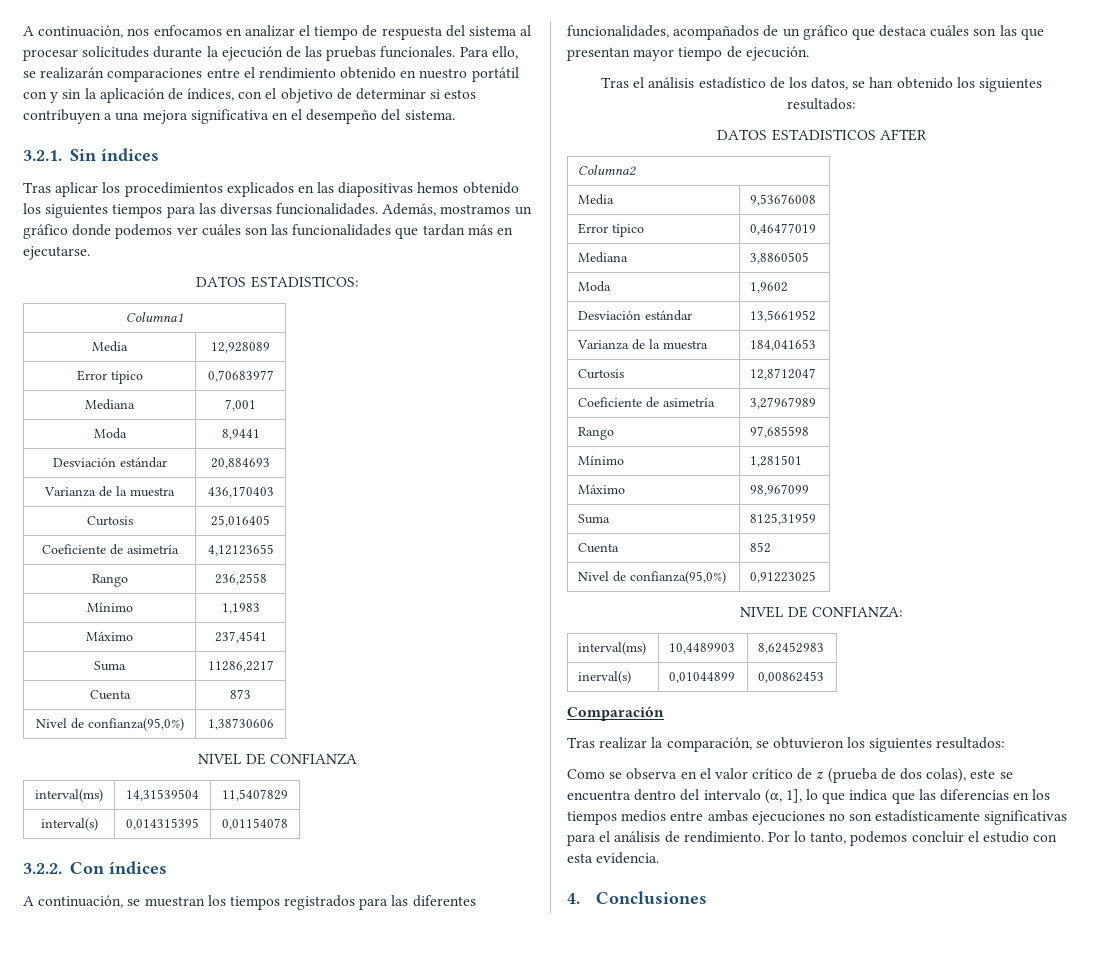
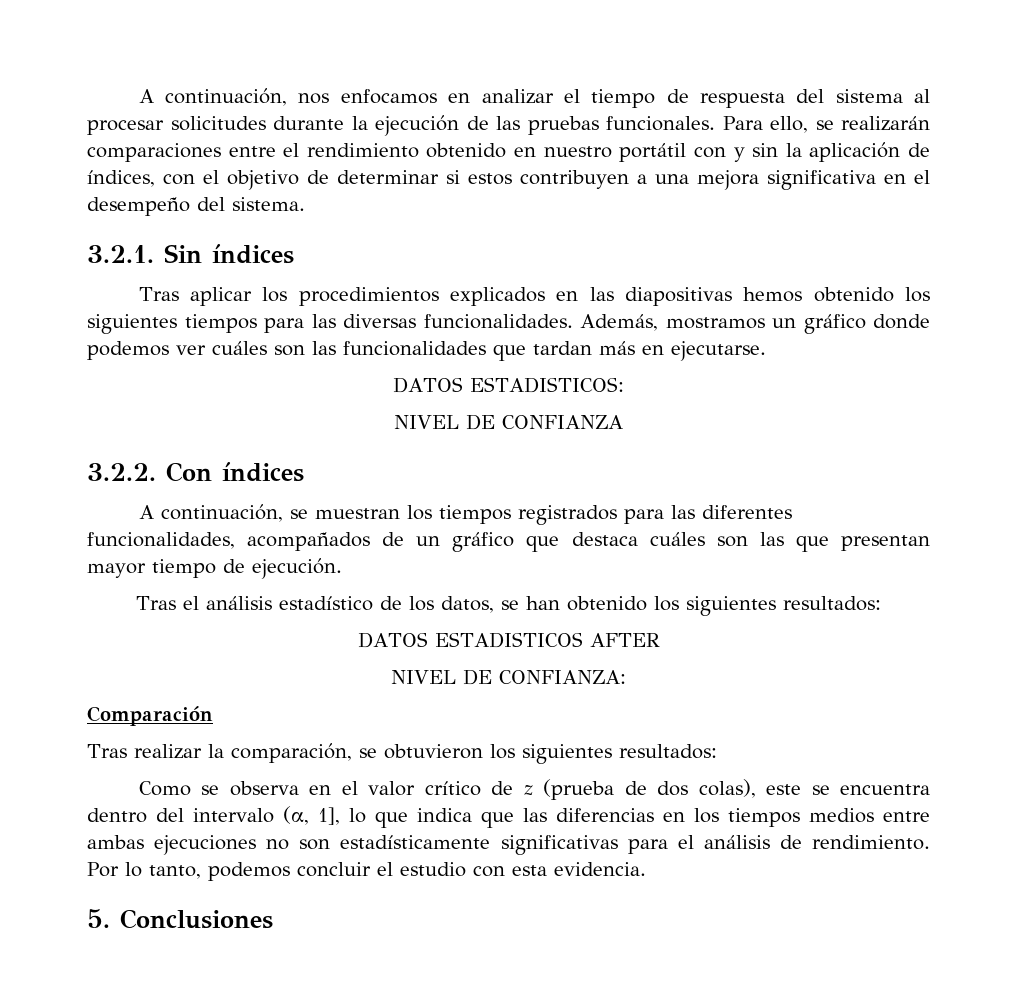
- Columna1
- Media | 12,928089
- Error típico | 0,70683977
- Mediana | 7,001
- Moda | 8,9441
- Desviación estándar | 20,884693
- Varianza de la muestra | 436,170403
- Curtosis | 25,016405
- Coeficiente de asimetría | 4,12123655
- Rango | 236,2558
- Mínimo | 1,1983
- Máximo | 237,4541
- Suma | 11286,2217
- Cuenta | 873
- Nivel de confianza(95,0%) | 1,38730606
  NIVEL DE CONFIANZA
- interval(ms) | 14,31539504 | 11,5407829
- interval(s) | 0,014315395 | 0,01154078
- Columna2
- Media | 9,53676008
- Error típico | 0,46477019
- Mediana | 3,8860505
- Moda | 1,9602
- Desviación estándar | 13,5661952
- Varianza de la muestra | 184,041653
- Curtosis | 12,8712047
- Coeficiente de asimetría | 3,27967989
- Rango | 97,685598
- Mínimo | 1,281501
- Máximo | 98,967099
- Suma | 8125,31959
- Cuenta | 852
- Nivel de confianza(95,0%) | 0,91223025
  NIVEL DE CONFIANZA:
- interval(ms) | 10,4489903 | 8,62452983
- inerval(s) | 0,01044899 | 0,00862453
- 4. Conclusiones
+ 5. Conclusiones

